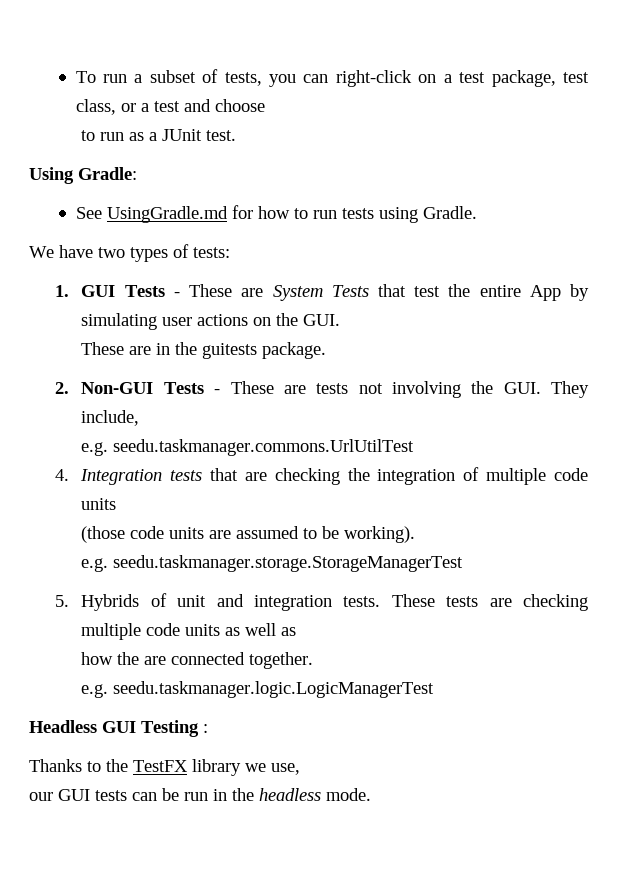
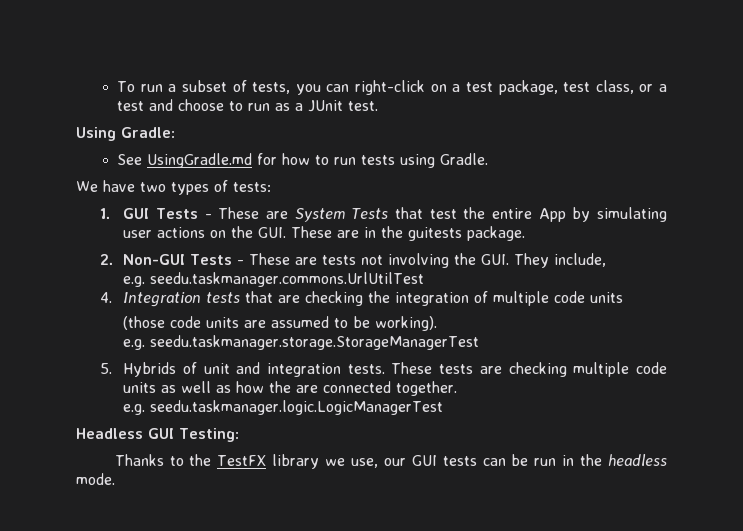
- To run a subset of tests, you can right-click on a test package, test class, or a test and choose
- to run as a JUnit test.
+ To run a subset of tests, you can right-click on a test package, test class, or a test and choose to run as a JUnit test.
- 1. GUI Tests - These are System Tests that test the entire App by simulating user actions on the GUI.
- These are in the guitests package.
+ 1. GUI Tests - These are System Tests that test the entire App by simulating user actions on the GUI. These are in the guitests package.
- These tests are checking multiple code units as well as
- how the are connected together.
+ These tests are checking multiple code units as well as how the are connected together.
- Headless GUI Testing :
+ Headless GUI Testing:
- Thanks to the TestFX library we use,
- our GUI tests can be run in the headless mode.
+ Thanks to the TestFX library we use, our GUI tests can be run in the headless mode.

